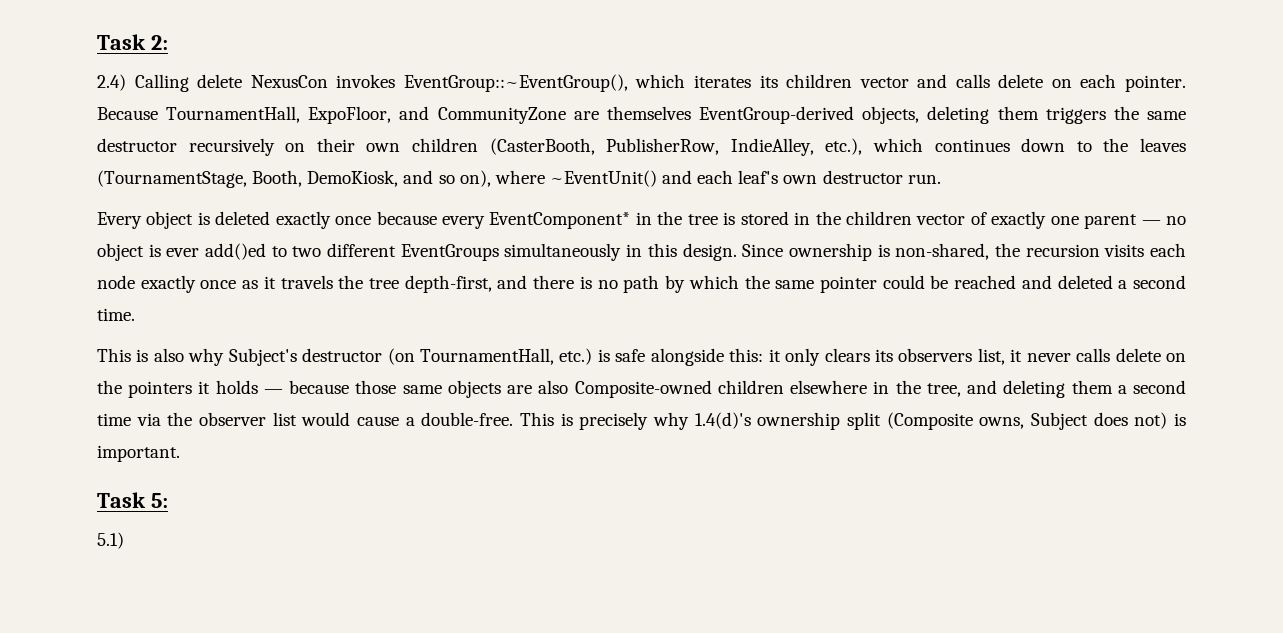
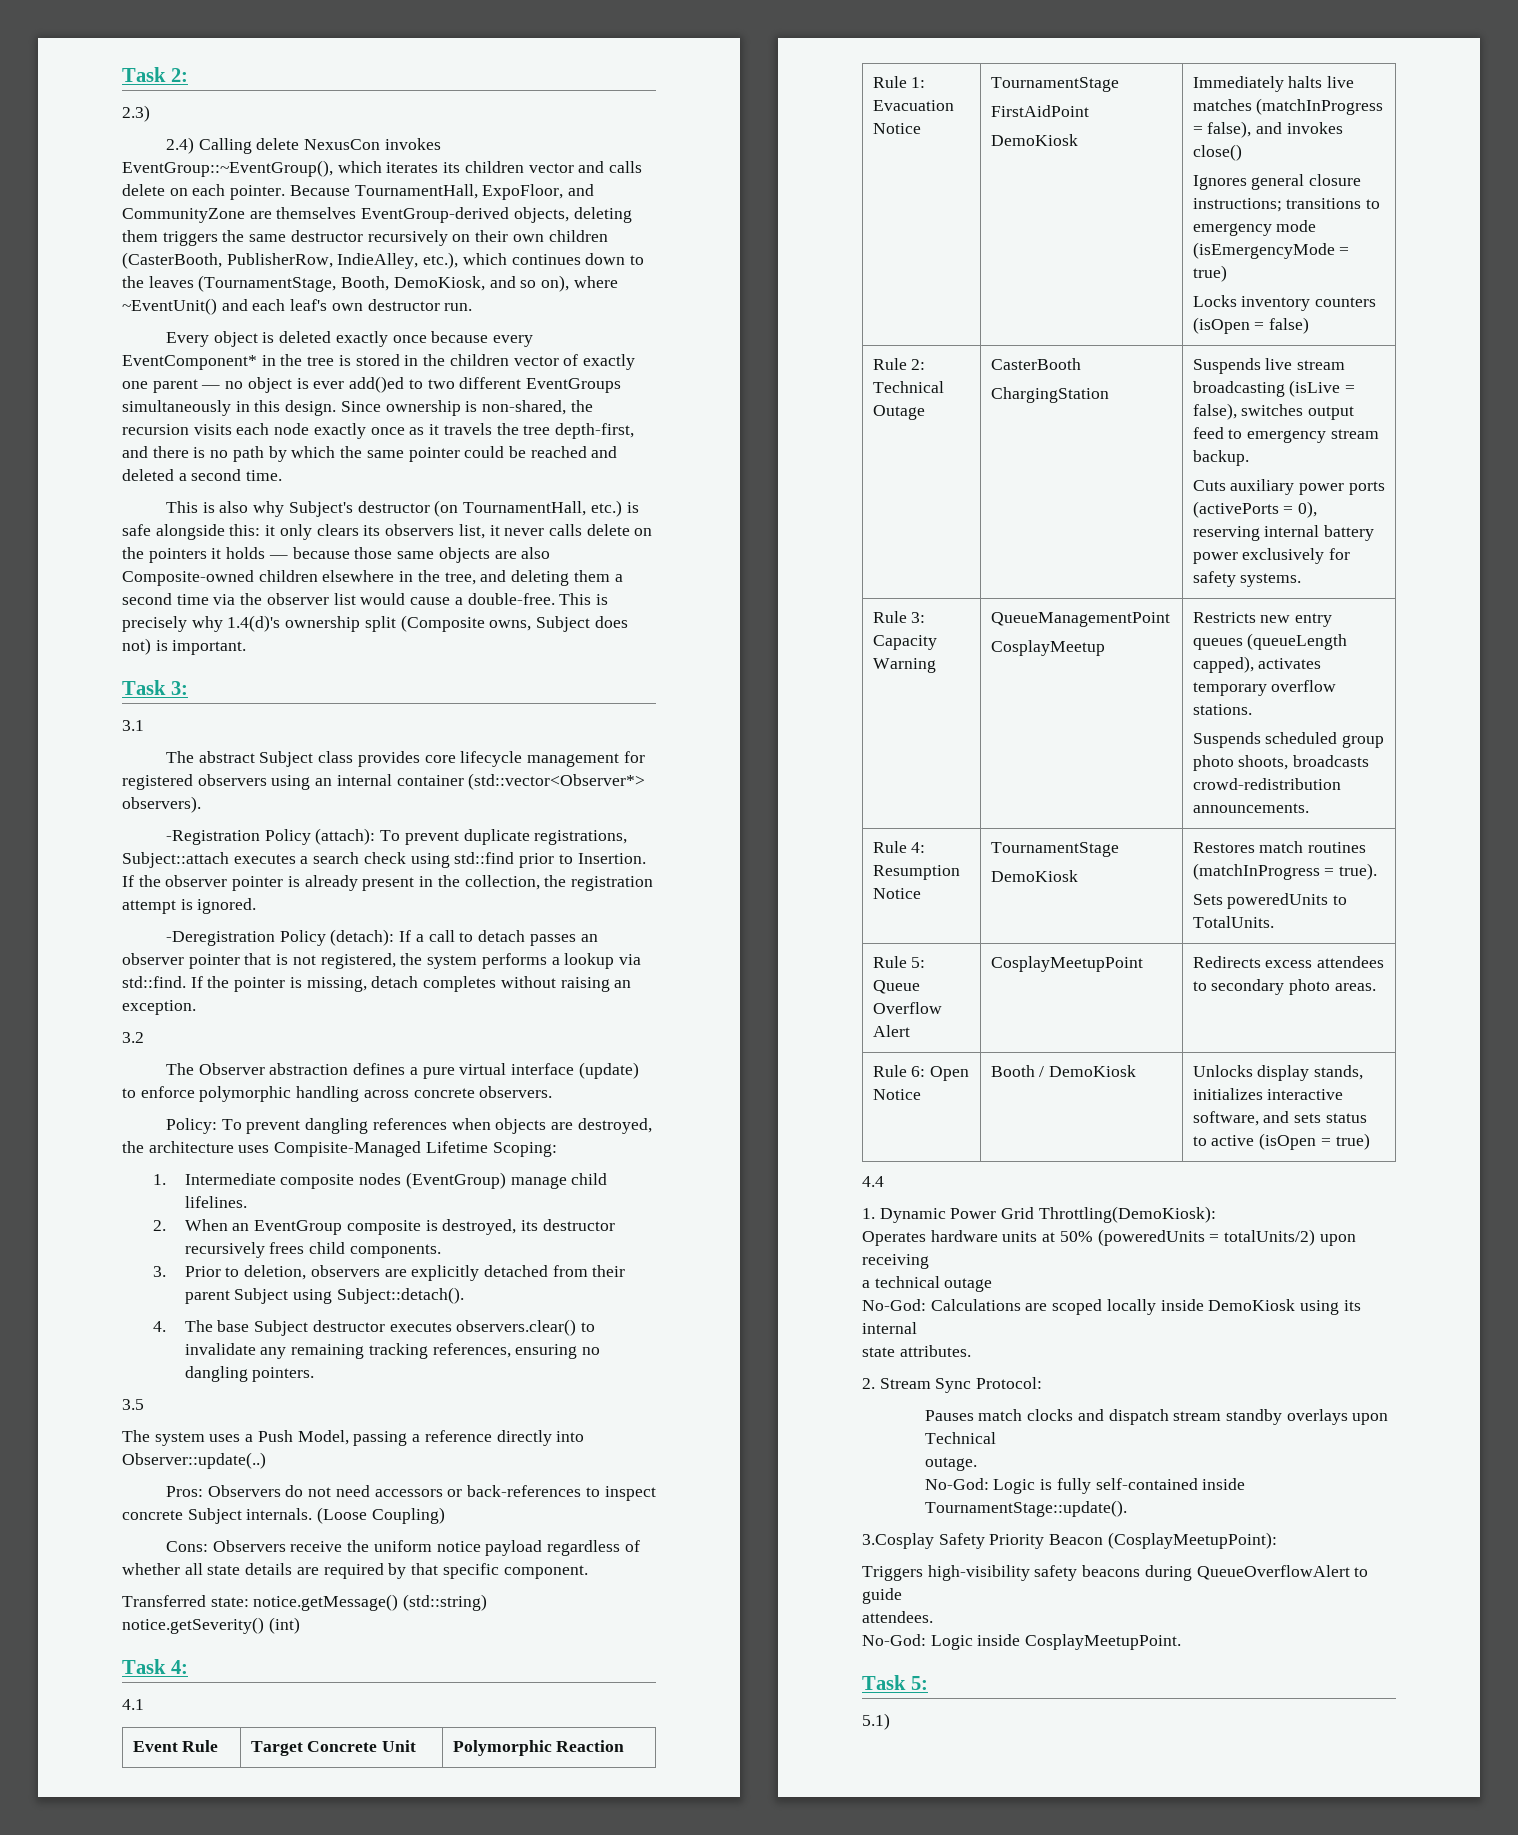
+ 2.3)
+ Task 3:
+ 3.1
+ The abstract Subject class provides core lifecycle management for registered observers using an internal container (std::vector<Observer*> observers).
+ -Registration Policy (attach): To prevent duplicate registrations, Subject::attach executes a search check using std::find prior to Insertion. If the observer pointer is already present in the collection, the registration attempt is ignored.
+ -Deregistration Policy (detach): If a call to detach passes an observer pointer that is not registered, the system performs a lookup via std::find. If the pointer is missing, detach completes without raising an exception.
+ 3.2
+ The Observer abstraction defines a pure virtual interface (update) to enforce polymorphic handling across concrete observers.
+ Policy: To prevent dangling references when objects are destroyed, the architecture uses Compisite-Managed Lifetime Scoping:
+ 1. Intermediate composite nodes (EventGroup) manage child lifelines.
+ 2. When an EventGroup composite is destroyed, its destructor recursively frees child components.
+ 3. Prior to deletion, observers are explicitly detached from their parent Subject using Subject::detach().
+ 4. The base Subject destructor executes observers.clear() to invalidate any remaining tracking references, ensuring no dangling pointers.
+ 3.5
+ The system uses a Push Model, passing a reference directly into Observer::update(..)
+ Pros: Observers do not need accessors or back-references to inspect concrete Subject internals. (Loose Coupling)
+ Cons: Observers receive the uniform notice payload regardless of whether all state details are required by that specific component.
+ Transferred state: notice.getMessage() (std::string)
+ notice.getSeverity() (int)
+ Task 4:
+ 4.1
+ Event Rule | Target Concrete Unit | Polymorphic Reaction
+ Rule 1: Evacuation Notice | TournamentStage
+ FirstAidPoint
+ DemoKiosk | Immediately halts live matches (matchInProgress = false), and invokes close()
+ Ignores general closure instructions; transitions to emergency mode (isEmergencyMode = true)
+ Locks inventory counters (isOpen = false)
+ Rule 2: Technical Outage | CasterBooth
+ ChargingStation | Suspends live stream broadcasting (isLive = false), switches output feed to emergency stream backup.
+ Cuts auxiliary power ports (activePorts = 0), reserving internal battery power exclusively for safety systems.
+ Rule 3: Capacity Warning | QueueManagementPoint
+ CosplayMeetup | Restricts new entry queues (queueLength capped), activates temporary overflow stations.
+ Suspends scheduled group photo shoots, broadcasts crowd-redistribution announcements.
+ Rule 4: Resumption Notice | TournamentStage
+ DemoKiosk | Restores match routines (matchInProgress = true).
+ Sets poweredUnits to TotalUnits.
+ Rule 5: Queue Overflow Alert | CosplayMeetupPoint | Redirects excess attendees to secondary photo areas.
+ Rule 6: Open Notice | Booth / DemoKiosk | Unlocks display stands, initializes interactive software, and sets status to active (isOpen = true)
+ 4.4
+ 1. Dynamic Power Grid Throttling(DemoKiosk):
+ Operates hardware units at 50% (poweredUnits = totalUnits/2) upon receiving
+ a technical outage
+ No-God: Calculations are scoped locally inside DemoKiosk using its internal
+ state attributes.
+ 2. Stream Sync Protocol:
+ Pauses match clocks and dispatch stream standby overlays upon Technical
+ outage.
+ No-God: Logic is fully self-contained inside TournamentStage::update().
+ 3.Cosplay Safety Priority Beacon (CosplayMeetupPoint):
+ Triggers high-visibility safety beacons during QueueOverflowAlert to guide
+ attendees.
+ No-God: Logic inside CosplayMeetupPoint.

